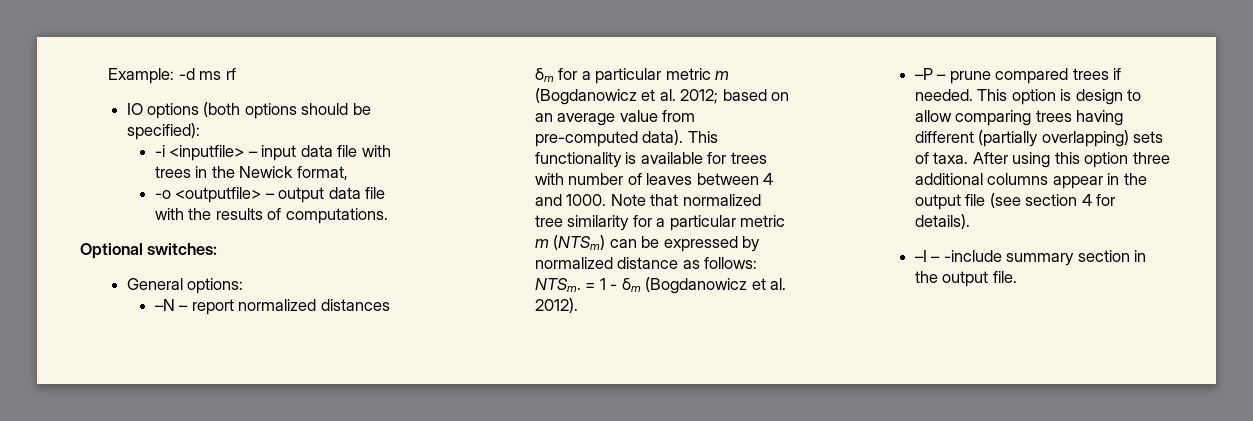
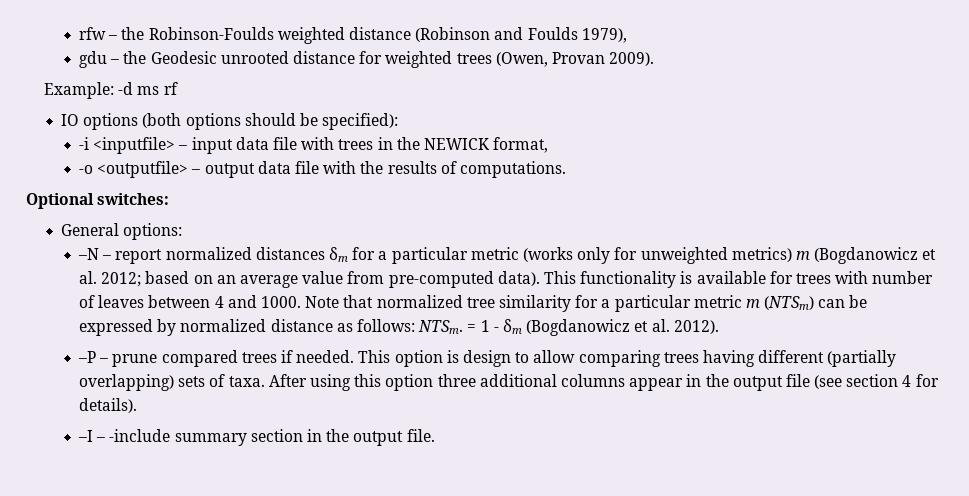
+ rfw – the Robinson-Foulds weighted distance (Robinson and Foulds 1979),
+ gdu – the Geodesic unrooted distance for weighted trees (Owen, Provan 2009).
- -i <inputfile> – input data file with trees in the Newick format,
+ -i <inputfile> – input data file with trees in the NEWICK format,
- –N – report normalized distances δm for a particular metric m (Bogdanowicz et al. 2012; based on an average value from pre-computed data).
+ –N – report normalized distances δm for a particular metric (works only for unweighted metrics) m (Bogdanowicz et al. 2012; based on an average value from pre-computed data).

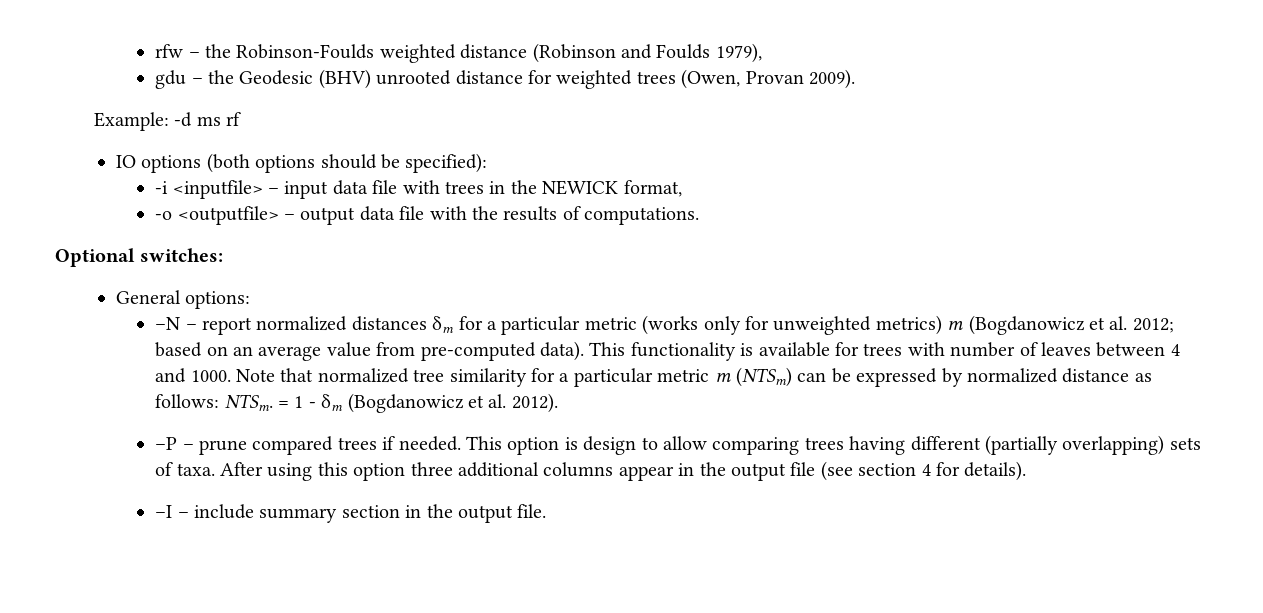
- gdu – the Geodesic unrooted distance for weighted trees (Owen, Provan 2009).
+ gdu – the Geodesic (BHV) unrooted distance for weighted trees (Owen, Provan 2009).
- –I – -include summary section in the output file.
+ –I – include summary section in the output file.

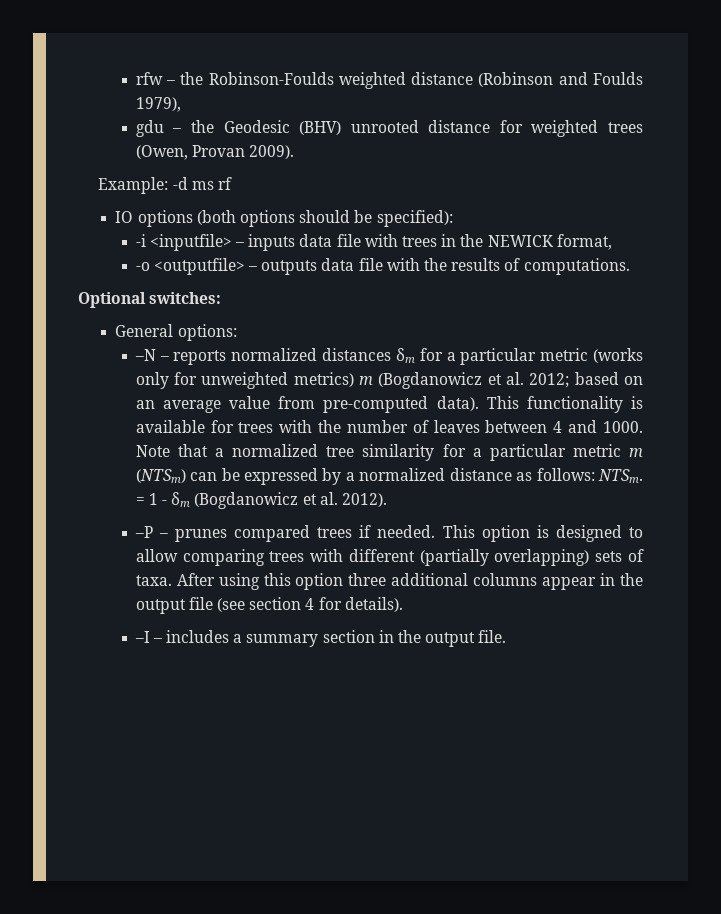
- -i <inputfile> – input data file with trees in the NEWICK format,
+ -i <inputfile> – inputs data file with trees in the NEWICK format,
- -o <outputfile> – output data file with the results of computations.
+ -o <outputfile> – outputs data file with the results of computations.
- –N – report normalized distances δm for a particular metric (works only for unweighted metrics) m (Bogdanowicz et al. 2012; based on an average value from pre-computed data).
+ –N – reports normalized distances δm for a particular metric (works only for unweighted metrics) m (Bogdanowicz et al. 2012; based on an average value from pre-computed data).
- This functionality is available for trees with number of leaves between 4 and 1000.
+ This functionality is available for trees with the number of leaves between 4 and 1000.
- Note that normalized tree similarity for a particular metric m (NTSm) can be expressed by normalized distance as follows: NTSm.
+ Note that a normalized tree similarity for a particular metric m (NTSm) can be expressed by a normalized distance as follows: NTSm.
- –P – prune compared trees if needed.
+ –P – prunes compared trees if needed.
- This option is design to allow comparing trees having different (partially overlapping) sets of taxa.
+ This option is designed to allow comparing trees with different (partially overlapping) sets of taxa.
- –I – include summary section in the output file.
+ –I – includes a summary section in the output file.

